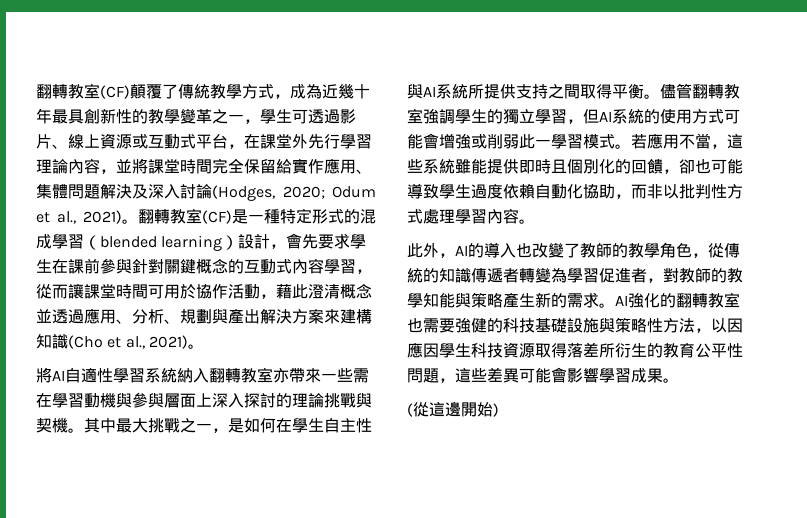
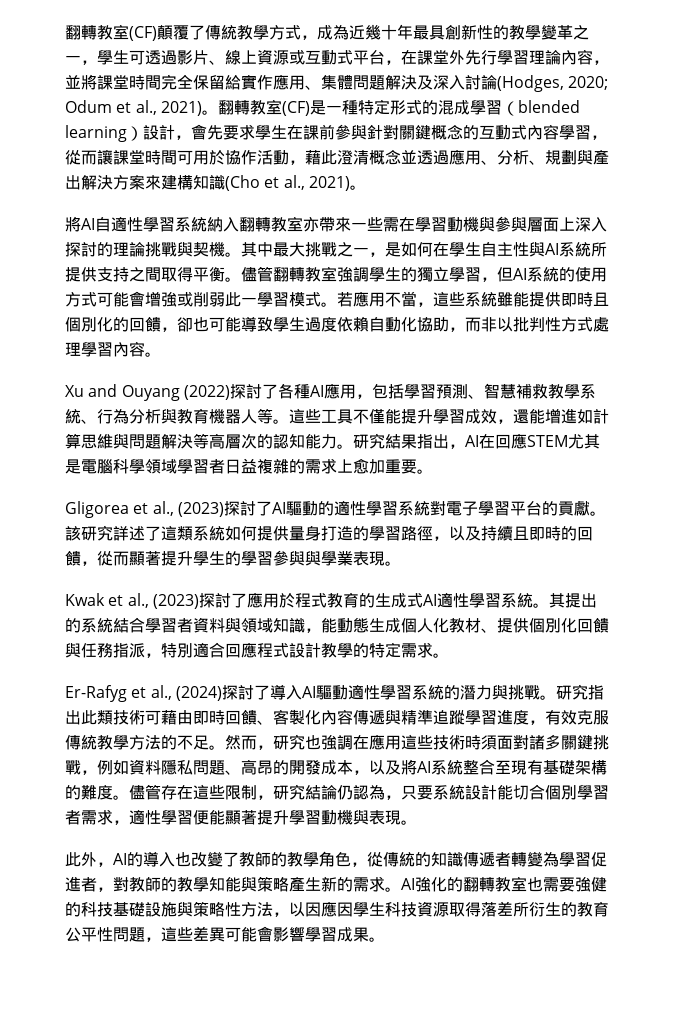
+ Xu and Ouyang (2022)探討了各種AI應用，包括學習預測、智慧補救教學系統、行為分析與教育機器人等。這些工具不僅能提升學習成效，還能增進如計算思維與問題解決等高層次的認知能力。研究結果指出，AI在回應STEM尤其是電腦科學領域學習者日益複雜的需求上愈加重要。
+ Gligorea et al., (2023)探討了AI驅動的適性學習系統對電子學習平台的貢獻。該研究詳述了這類系統如何提供量身打造的學習路徑，以及持續且即時的回饋，從而顯著提升學生的學習參與與學業表現。
+ Kwak et al., (2023)探討了應用於程式教育的生成式AI適性學習系統。其提出的系統結合學習者資料與領域知識，能動態生成個人化教材、提供個別化回饋與任務指派，特別適合回應程式設計教學的特定需求。
+ Er-Rafyg et al., (2024)探討了導入AI驅動適性學習系統的潛力與挑戰。研究指出此類技術可藉由即時回饋、客製化內容傳遞與精準追蹤學習進度，有效克服傳統教學方法的不足。然而，研究也強調在應用這些技術時須面對諸多關鍵挑戰，例如資料隱私問題、高昂的開發成本，以及將AI系統整合至現有基礎架構的難度。儘管存在這些限制，研究結論仍認為，只要系統設計能切合個別學習者需求，適性學習便能顯著提升學習動機與表現。
- (從這邊開始)

